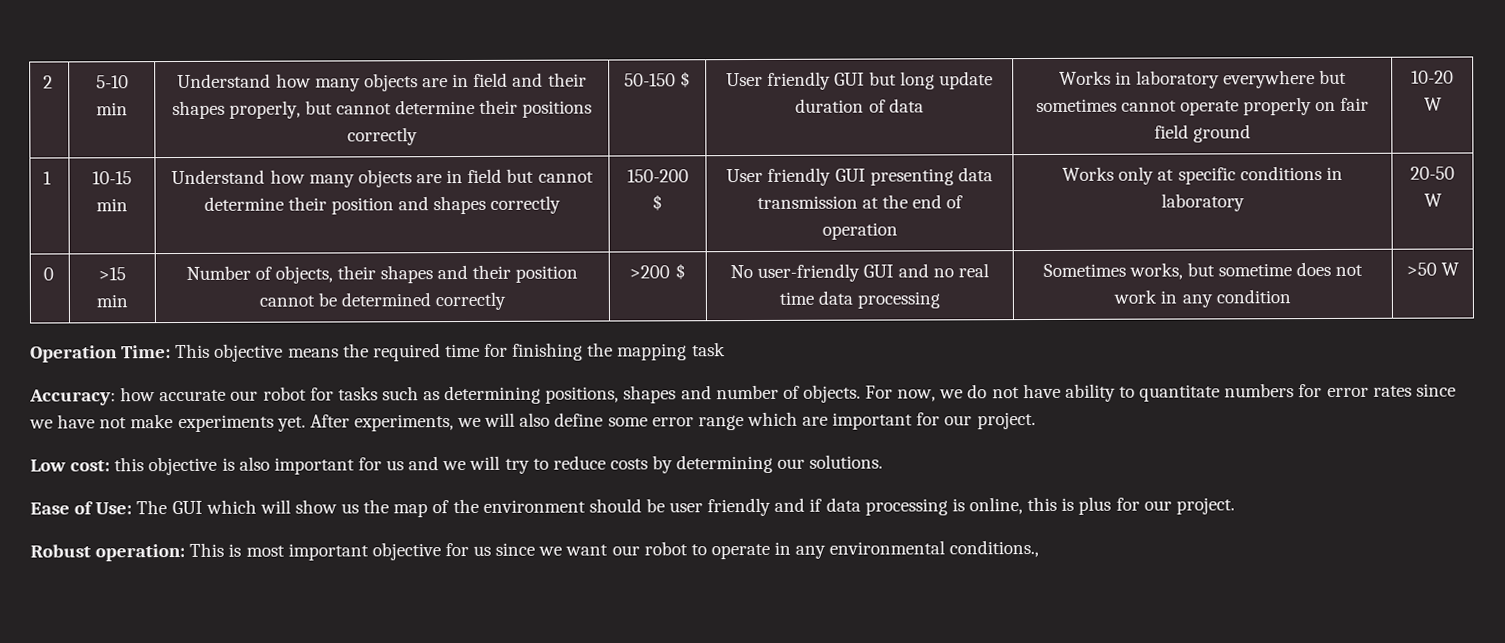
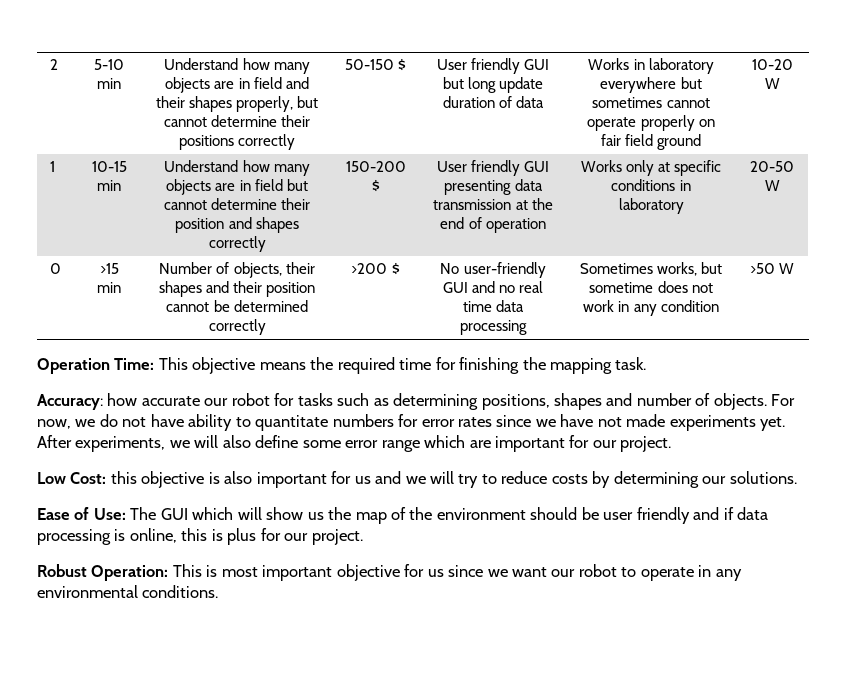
- Operation Time: This objective means the required time for finishing the mapping task
+ Operation Time: This objective means the required time for finishing the mapping task.
- For now, we do not have ability to quantitate numbers for error rates since we have not make experiments yet.
+ For now, we do not have ability to quantitate numbers for error rates since we have not made experiments yet.
- Low cost: this objective is also important for us and we will try to reduce costs by determining our solutions.
+ Low Cost: this objective is also important for us and we will try to reduce costs by determining our solutions.
- Robust operation: This is most important objective for us since we want our robot to operate in any environmental conditions.,
+ Robust Operation: This is most important objective for us since we want our robot to operate in any environmental conditions.

